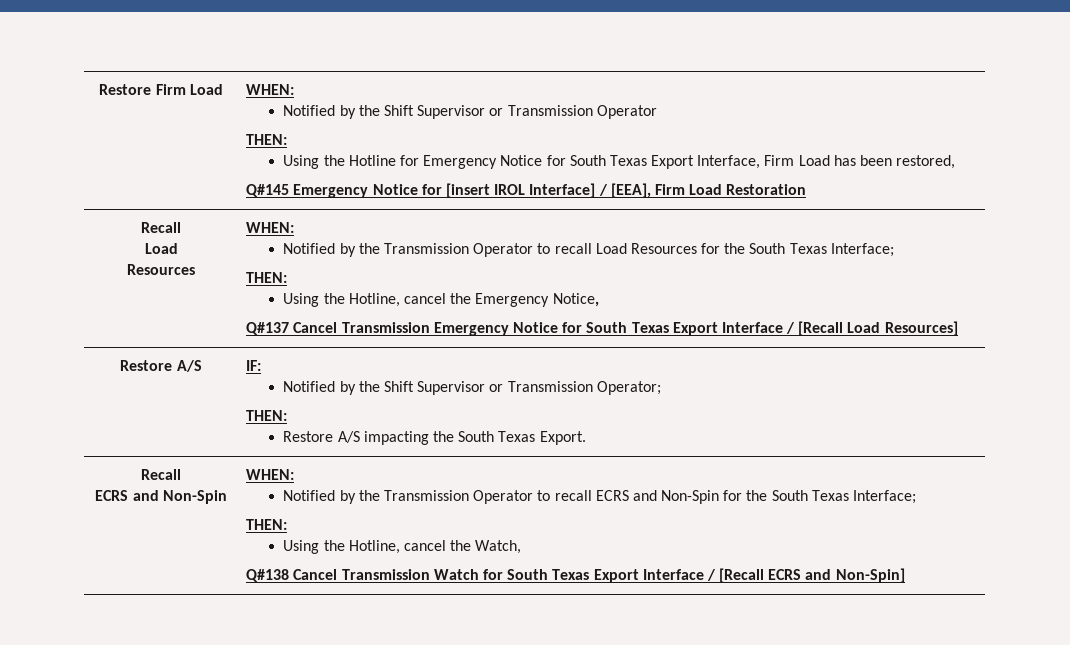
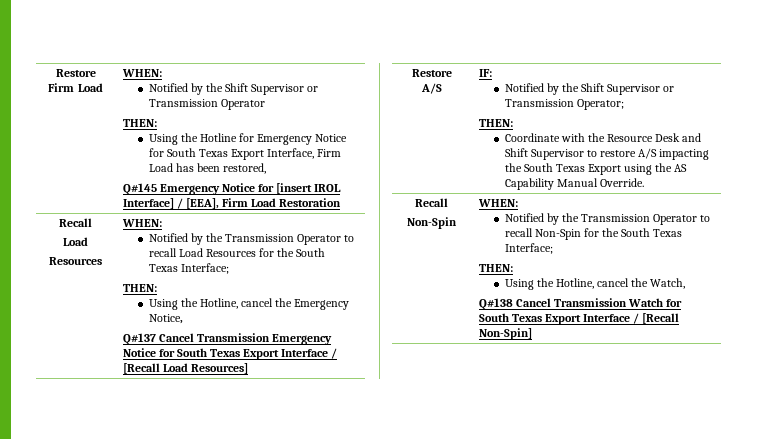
  Restore A/S | IF:
  Notified by the Shift Supervisor or Transmission Operator;
  THEN:
- Restore A/S impacting the South Texas Export.
+ Coordinate with the Resource Desk and Shift Supervisor to restore A/S impacting the South Texas Export using the AS Capability Manual Override.
  Recall
- ECRS and Non-Spin | WHEN:
- Notified by the Transmission Operator to recall ECRS and Non-Spin for the South Texas Interface;
+ Non-Spin | WHEN:
+ Notified by the Transmission Operator to recall Non-Spin for the South Texas Interface;
  THEN:
  Using the Hotline, cancel the Watch,
- Q#138 Cancel Transmission Watch for South Texas Export Interface / [Recall ECRS and Non-Spin]
+ Q#138 Cancel Transmission Watch for South Texas Export Interface / [Recall Non-Spin]

